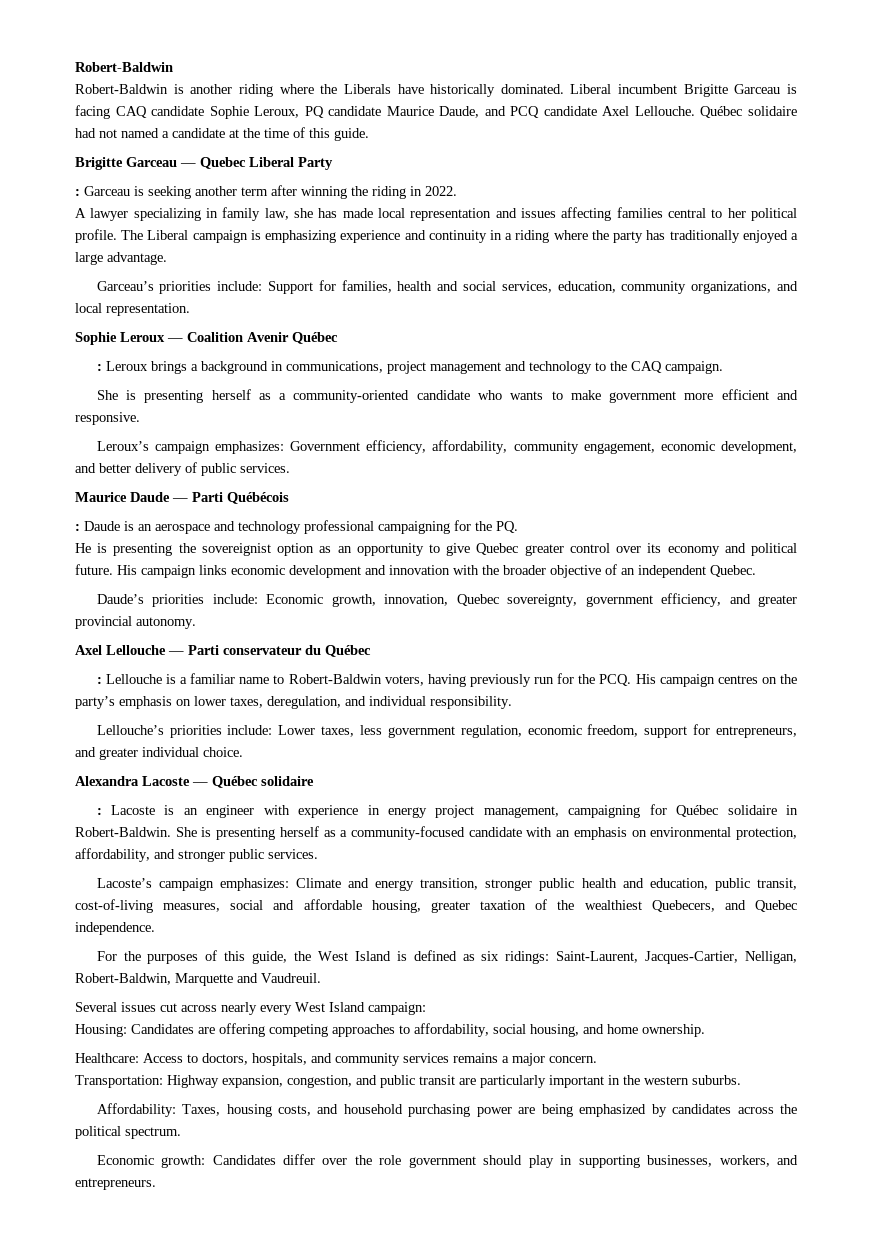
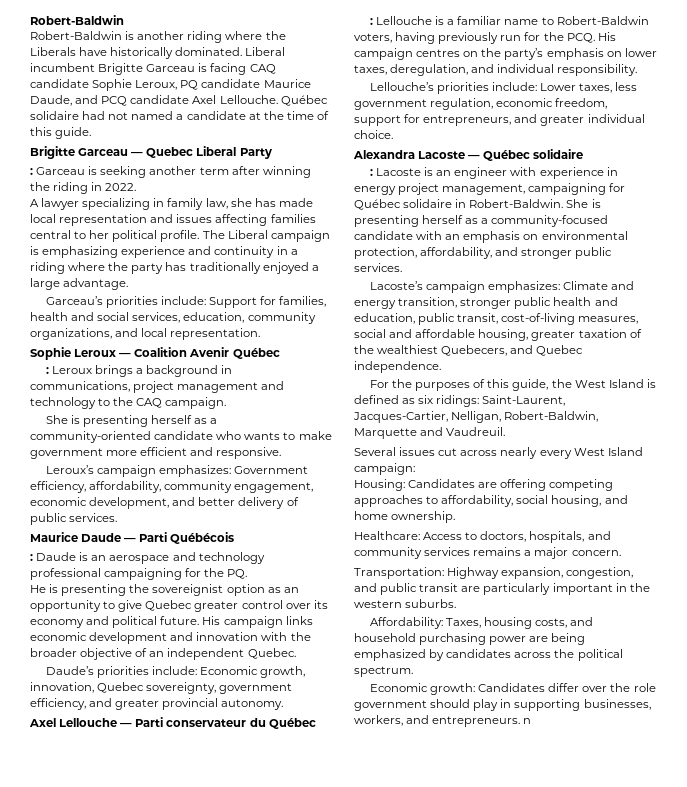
- Economic growth: Candidates differ over the role government should play in supporting businesses, workers, and entrepreneurs.
+ Economic growth: Candidates differ over the role government should play in supporting businesses, workers, and entrepreneurs. n

